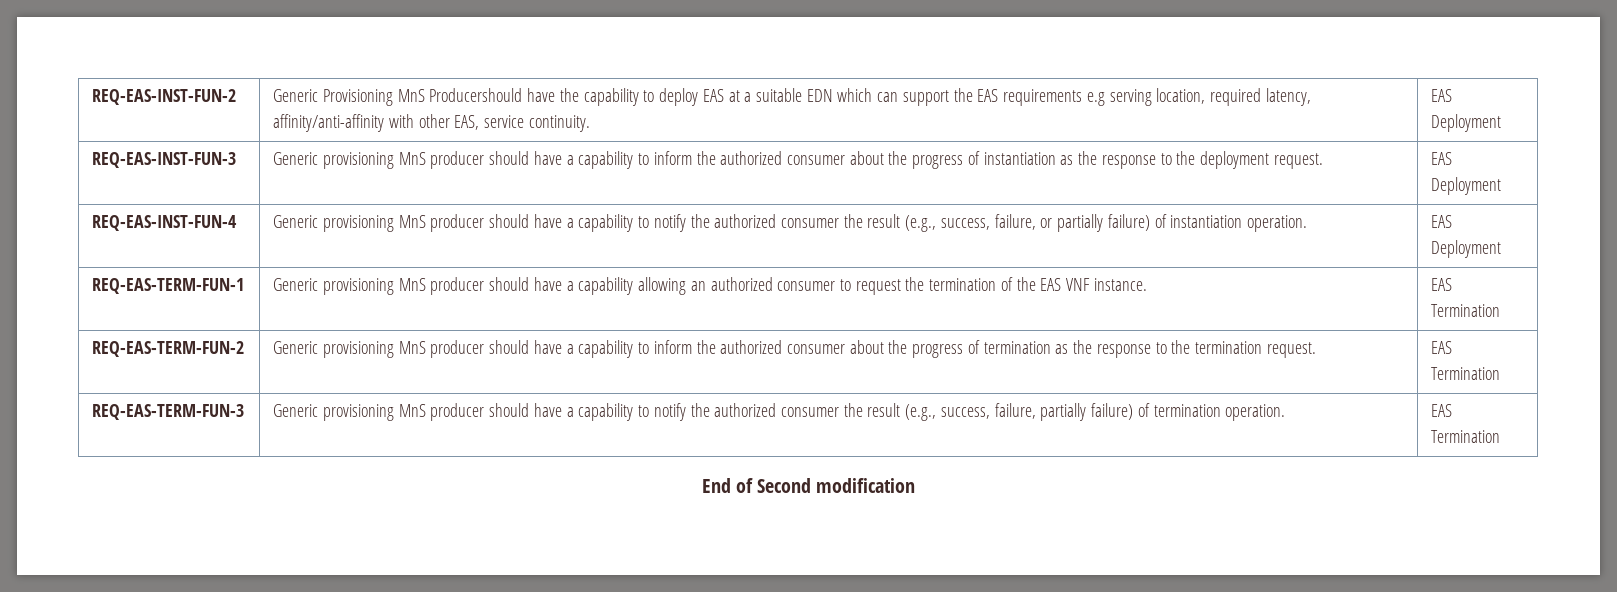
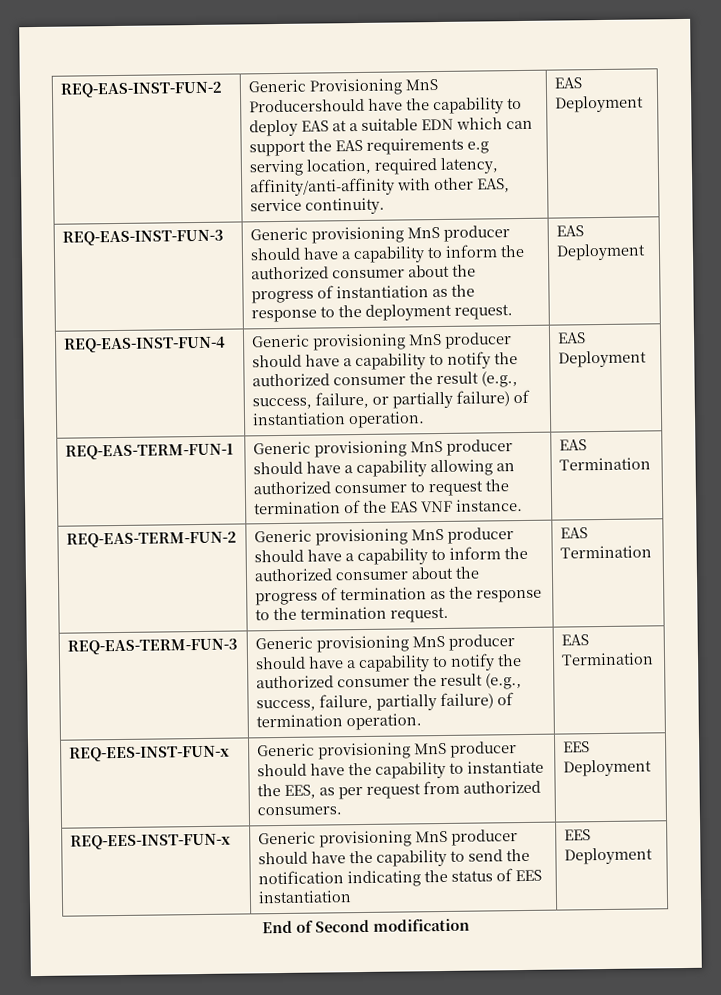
+ REQ-EES-INST-FUN-x | Generic provisioning MnS producer should have the capability to instantiate the EES, as per request from authorized consumers. | EES Deployment
+ REQ-EES-INST-FUN-x | Generic provisioning MnS producer should have the capability to send the notification indicating the status of EES instantiation | EES Deployment

